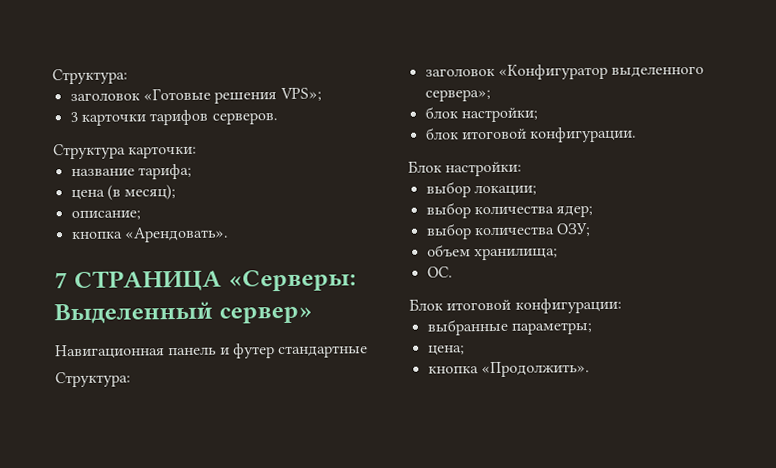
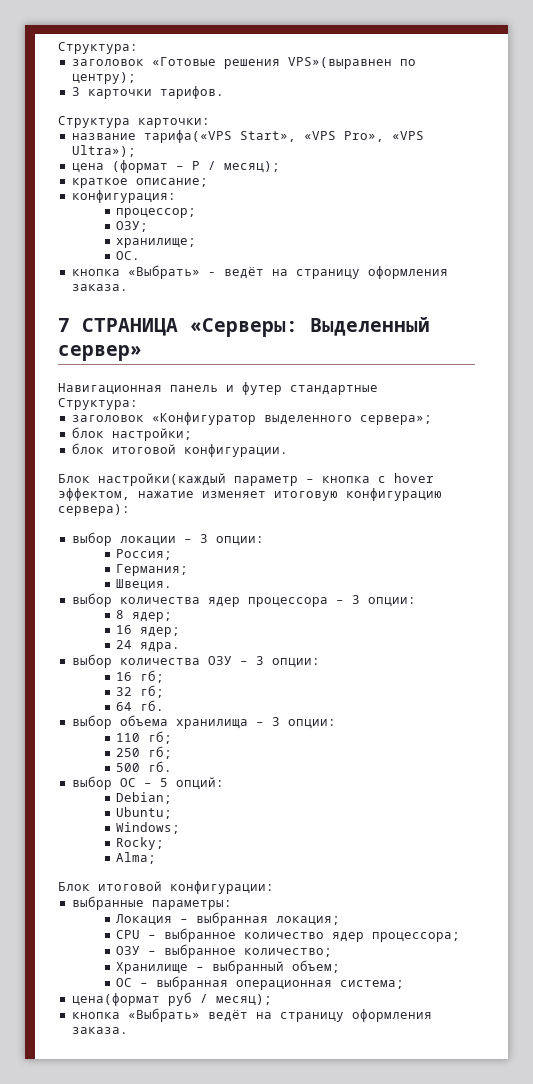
- заголовок «Готовые решения VPS»;
+ заголовок «Готовые решения VPS»(выравнен по центру);
- 3 карточки тарифов серверов.
+ 3 карточки тарифов.
- название тарифа;
- цена (в месяц);
- описание;
+ название тарифа(«VPS Start», «VPS Pro», «VPS Ultra»);
+ цена (формат – Р / месяц);
+ краткое описание;
- кнопка «Арендовать».
+ конфигурация:
+ процессор;
+ ОЗУ;
+ хранилище;
+ ОС.
+ кнопка «Выбрать» - ведёт на страницу оформления заказа.
- Блок настройки:
- выбор локации;
- выбор количества ядер;
- выбор количества ОЗУ;
- объем хранилища;
- ОС.
+ Блок настройки(каждый параметр – кнопка с hover эффектом, нажатие изменяет итоговую конфигурацию сервера):
+ выбор локации – 3 опции:
+ Россия;
+ Германия;
+ Швеция.
+ выбор количества ядер процессора – 3 опции:
+ 8 ядер;
+ 16 ядер;
+ 24 ядра.
+ выбор количества ОЗУ – 3 опции:
+ 16 гб;
+ 32 гб;
+ 64 гб.
+ выбор объема хранилища – 3 опции:
+ 110 гб;
+ 250 гб;
+ 500 гб.
+ выбор ОС – 5 опций:
+ Debian;
+ Ubuntu;
+ Windows;
+ Rocky;
+ Alma;
  Блок итоговой конфигурации:
- выбранные параметры;
- цена;
- кнопка «Продолжить».
+ выбранные параметры:
+ Локация – выбранная локация;
+ CPU – выбранное количество ядер процессора;
+ ОЗУ – выбранное количество;
+ Хранилище – выбранный объем;
+ ОС – выбранная операционная система;
+ цена(формат руб / месяц);
+ кнопка «Выбрать» ведёт на страницу оформления заказа.

